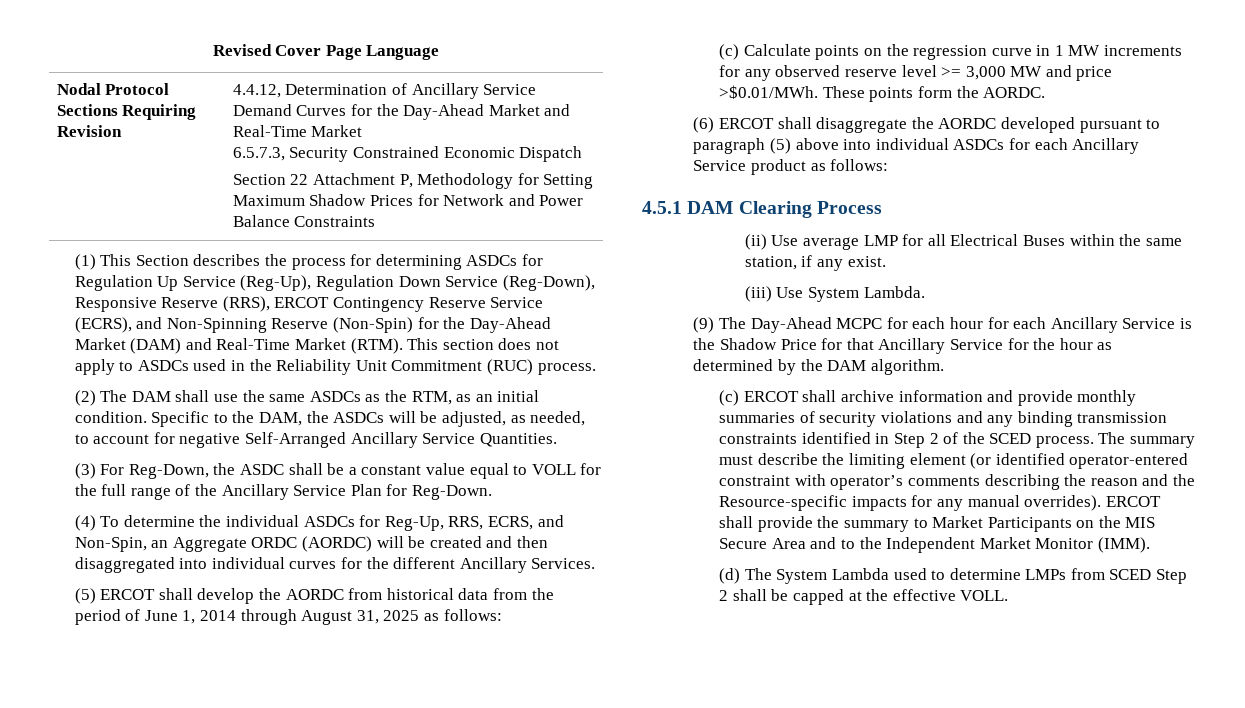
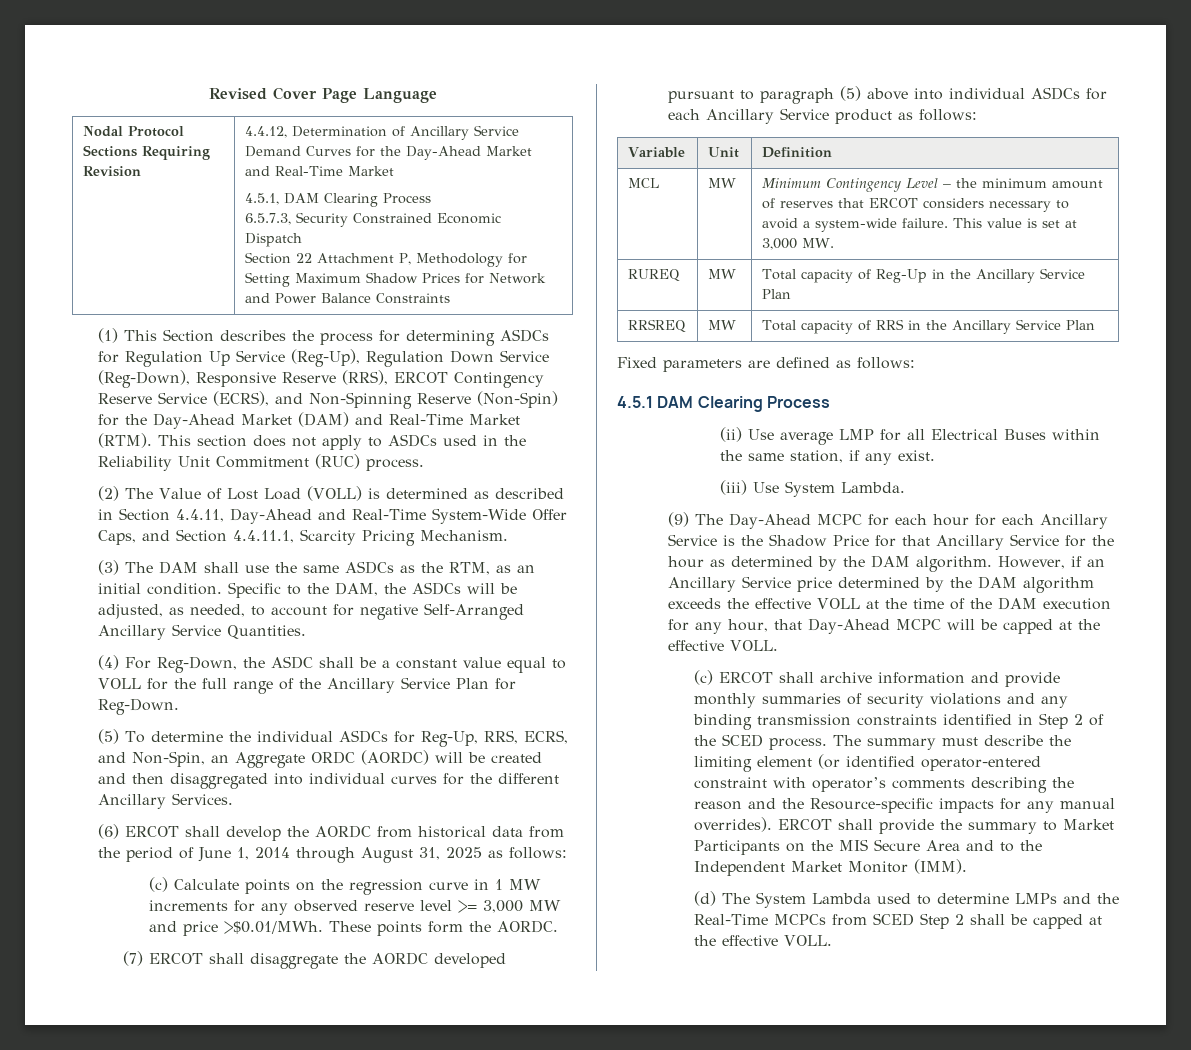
+ 4.5.1, DAM Clearing Process
- (2) The DAM shall use the same ASDCs as the RTM, as an initial condition.
+ (2) The Value of Lost Load (VOLL) is determined as described in Section 4.4.11, Day-Ahead and Real-Time System-Wide Offer Caps, and Section 4.4.11.1, Scarcity Pricing Mechanism.
+ (3) The DAM shall use the same ASDCs as the RTM, as an initial condition.
- (3) For Reg-Down, the ASDC shall be a constant value equal to VOLL for the full range of the Ancillary Service Plan for Reg-Down.
+ (4) For Reg-Down, the ASDC shall be a constant value equal to VOLL for the full range of the Ancillary Service Plan for Reg-Down.
- (4) To determine the individual ASDCs for Reg-Up, RRS, ECRS, and Non-Spin, an Aggregate ORDC (AORDC) will be created and then disaggregated into individual curves for the different Ancillary Services.
+ (5) To determine the individual ASDCs for Reg-Up, RRS, ECRS, and Non-Spin, an Aggregate ORDC (AORDC) will be created and then disaggregated into individual curves for the different Ancillary Services.
- (5) ERCOT shall develop the AORDC from historical data from the period of June 1, 2014 through August 31, 2025 as follows:
+ (6) ERCOT shall develop the AORDC from historical data from the period of June 1, 2014 through August 31, 2025 as follows:
- (6) ERCOT shall disaggregate the AORDC developed pursuant to paragraph (5) above into individual ASDCs for each Ancillary Service product as follows:
+ (7) ERCOT shall disaggregate the AORDC developed pursuant to paragraph (5) above into individual ASDCs for each Ancillary Service product as follows:
+ Variable | Unit | Definition
+ MCL | MW | Minimum Contingency Level – the minimum amount of reserves that ERCOT considers necessary to avoid a system-wide failure. This value is set at 3,000 MW.
+ RUREQ | MW | Total capacity of Reg-Up in the Ancillary Service Plan
+ RRSREQ | MW | Total capacity of RRS in the Ancillary Service Plan
+ Fixed parameters are defined as follows:
+ However, if an Ancillary Service price determined by the DAM algorithm exceeds the effective VOLL at the time of the DAM execution for any hour, that Day-Ahead MCPC will be capped at the effective VOLL.
- (d) The System Lambda used to determine LMPs from SCED Step 2 shall be capped at the effective VOLL.
+ (d) The System Lambda used to determine LMPs and the Real-Time MCPCs from SCED Step 2 shall be capped at the effective VOLL.

